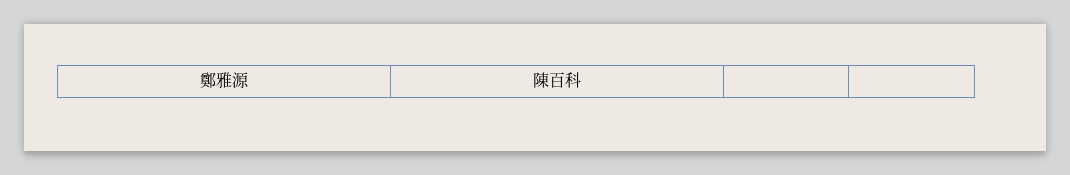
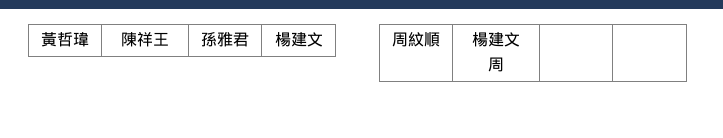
- 鄭雅源 | 陳百科 | |
+ 黃哲瑋 | 陳祥王 | 孫雅君 | 楊建文
+ 周紋順 | 楊建文周 | |

